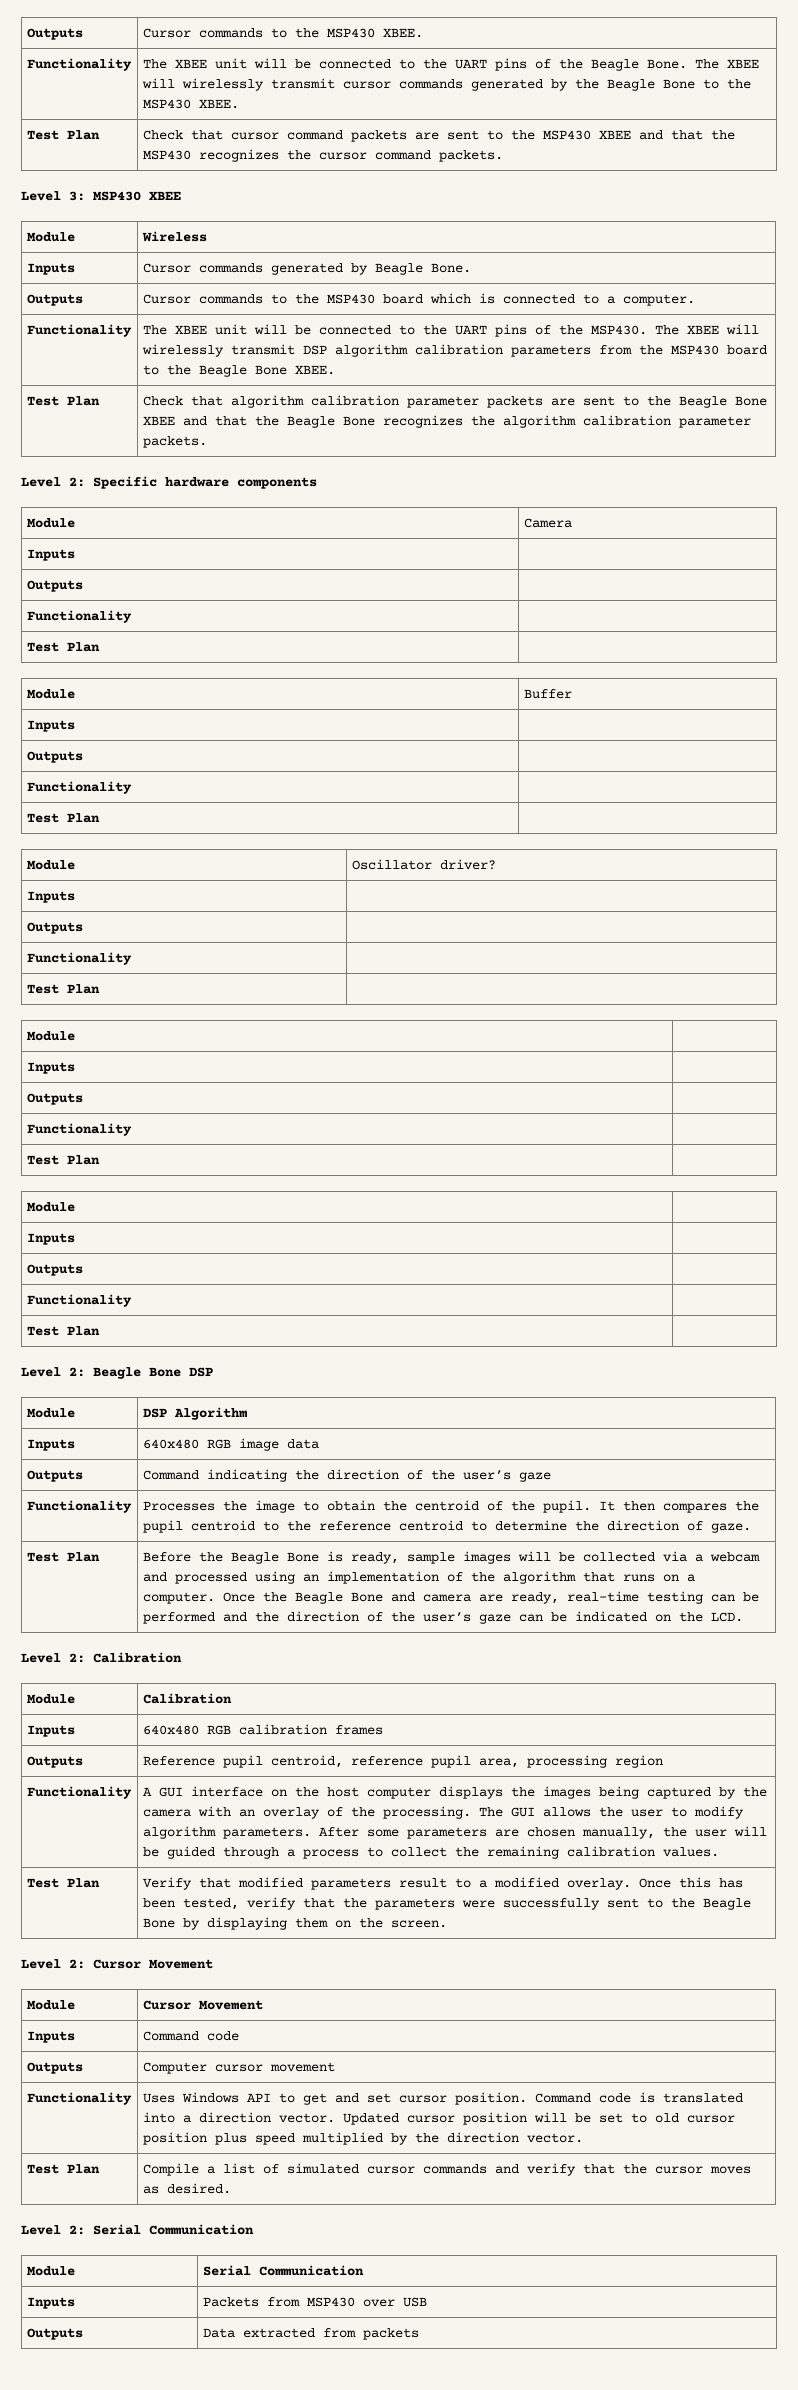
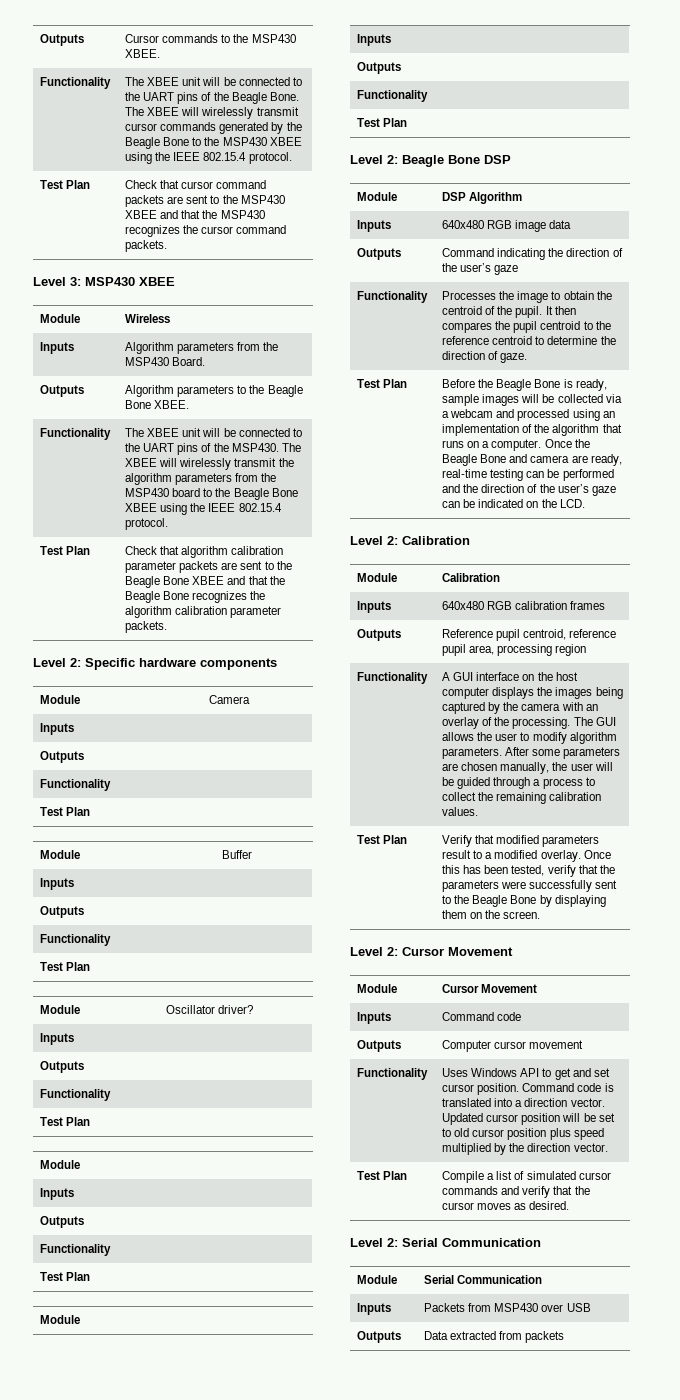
- Functionality | The XBEE unit will be connected to the UART pins of the Beagle Bone. The XBEE will wirelessly transmit cursor commands generated by the Beagle Bone to the MSP430 XBEE.
+ Functionality | The XBEE unit will be connected to the UART pins of the Beagle Bone. The XBEE will wirelessly transmit cursor commands generated by the Beagle Bone to the MSP430 XBEE using the IEEE 802.15.4 protocol.
- Inputs | Cursor commands generated by Beagle Bone.
- Outputs | Cursor commands to the MSP430 board which is connected to a computer.
+ Inputs | Algorithm parameters from the MSP430 Board.
+ Outputs | Algorithm parameters to the Beagle Bone XBEE.
- Functionality | The XBEE unit will be connected to the UART pins of the MSP430. The XBEE will wirelessly transmit DSP algorithm calibration parameters from the MSP430 board to the Beagle Bone XBEE.
+ Functionality | The XBEE unit will be connected to the UART pins of the MSP430. The XBEE will wirelessly transmit the algorithm parameters from the MSP430 board to the Beagle Bone XBEE using the IEEE 802.15.4 protocol.

